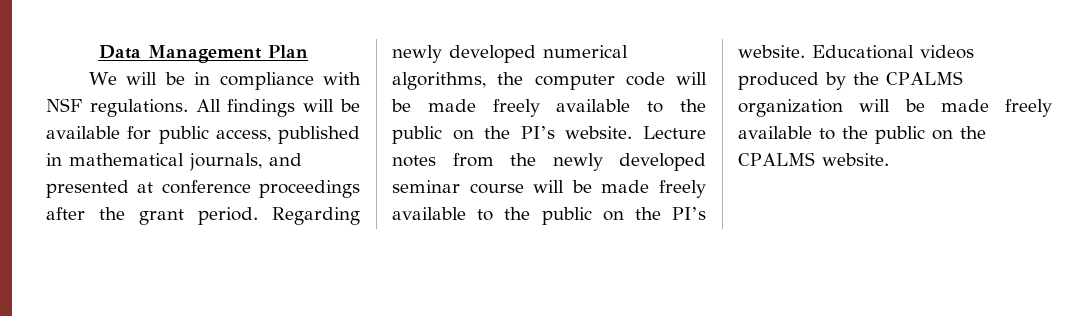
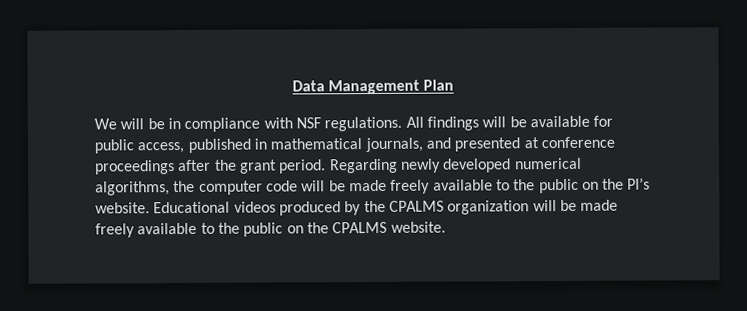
- Lecture notes from the newly developed seminar course will be made freely available to the public on the PI’s website.

